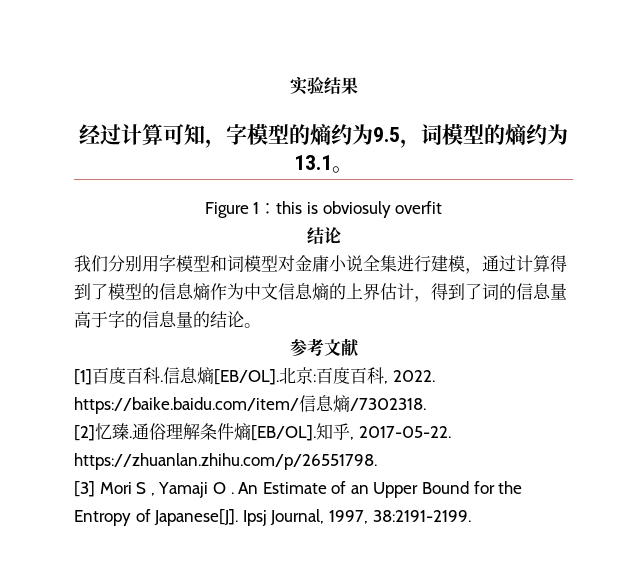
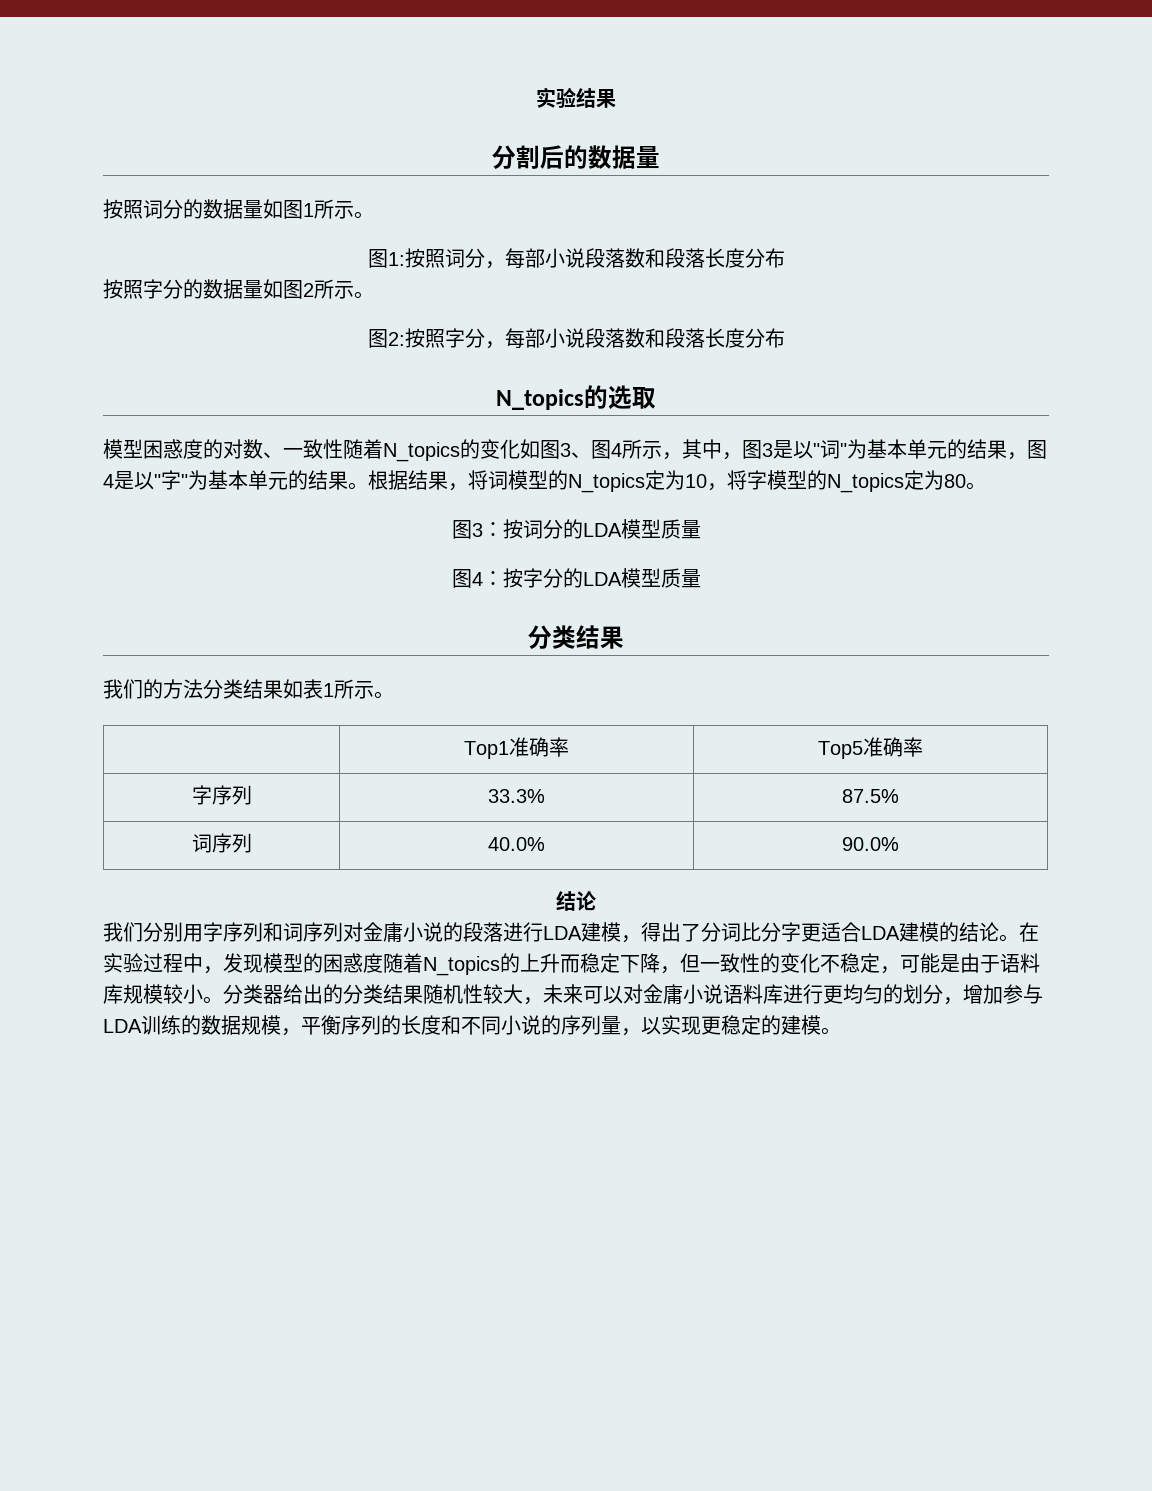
- 经过计算可知，字模型的熵约为9.5，词模型的熵约为13.1。
- Figure 1：this is obviosuly overfit
+ 分割后的数据量
+ 按照词分的数据量如图1所示。
+ 图1:按照词分，每部小说段落数和段落长度分布
+ 按照字分的数据量如图2所示。
+ 图2:按照字分，每部小说段落数和段落长度分布
+ N_topics的选取
+ 模型困惑度的对数、一致性随着N_topics的变化如图3、图4所示，其中，图3是以"词"为基本单元的结果，图4是以"字"为基本单元的结果。根据结果，将词模型的N_topics定为10，将字模型的N_topics定为80。
+ 图3：按词分的LDA模型质量
+ 图4：按字分的LDA模型质量
+ 分类结果
+ 我们的方法分类结果如表1所示。
+ | Top1准确率 | Top5准确率
+ 字序列 | 33.3% | 87.5%
+ 词序列 | 40.0% | 90.0%
  结论
- 我们分别用字模型和词模型对金庸小说全集进行建模，通过计算得到了模型的信息熵作为中文信息熵的上界估计，得到了词的信息量高于字的信息量的结论。
- 参考文献
- [1]百度百科.信息熵[EB/OL].北京:百度百科, 2022. https://baike.baidu.com/item/信息熵/7302318.
- [2]忆臻.通俗理解条件熵[EB/OL].知乎, 2017-05-22. https://zhuanlan.zhihu.com/p/26551798.
- [3] Mori S , Yamaji O . An Estimate of an Upper Bound for the Entropy of Japanese[J]. Ipsj Journal, 1997, 38:2191-2199.
+ 我们分别用字序列和词序列对金庸小说的段落进行LDA建模，得出了分词比分字更适合LDA建模的结论。在实验过程中，发现模型的困惑度随着N_topics的上升而稳定下降，但一致性的变化不稳定，可能是由于语料库规模较小。分类器给出的分类结果随机性较大，未来可以对金庸小说语料库进行更均匀的划分，增加参与LDA训练的数据规模，平衡序列的长度和不同小说的序列量，以实现更稳定的建模。

